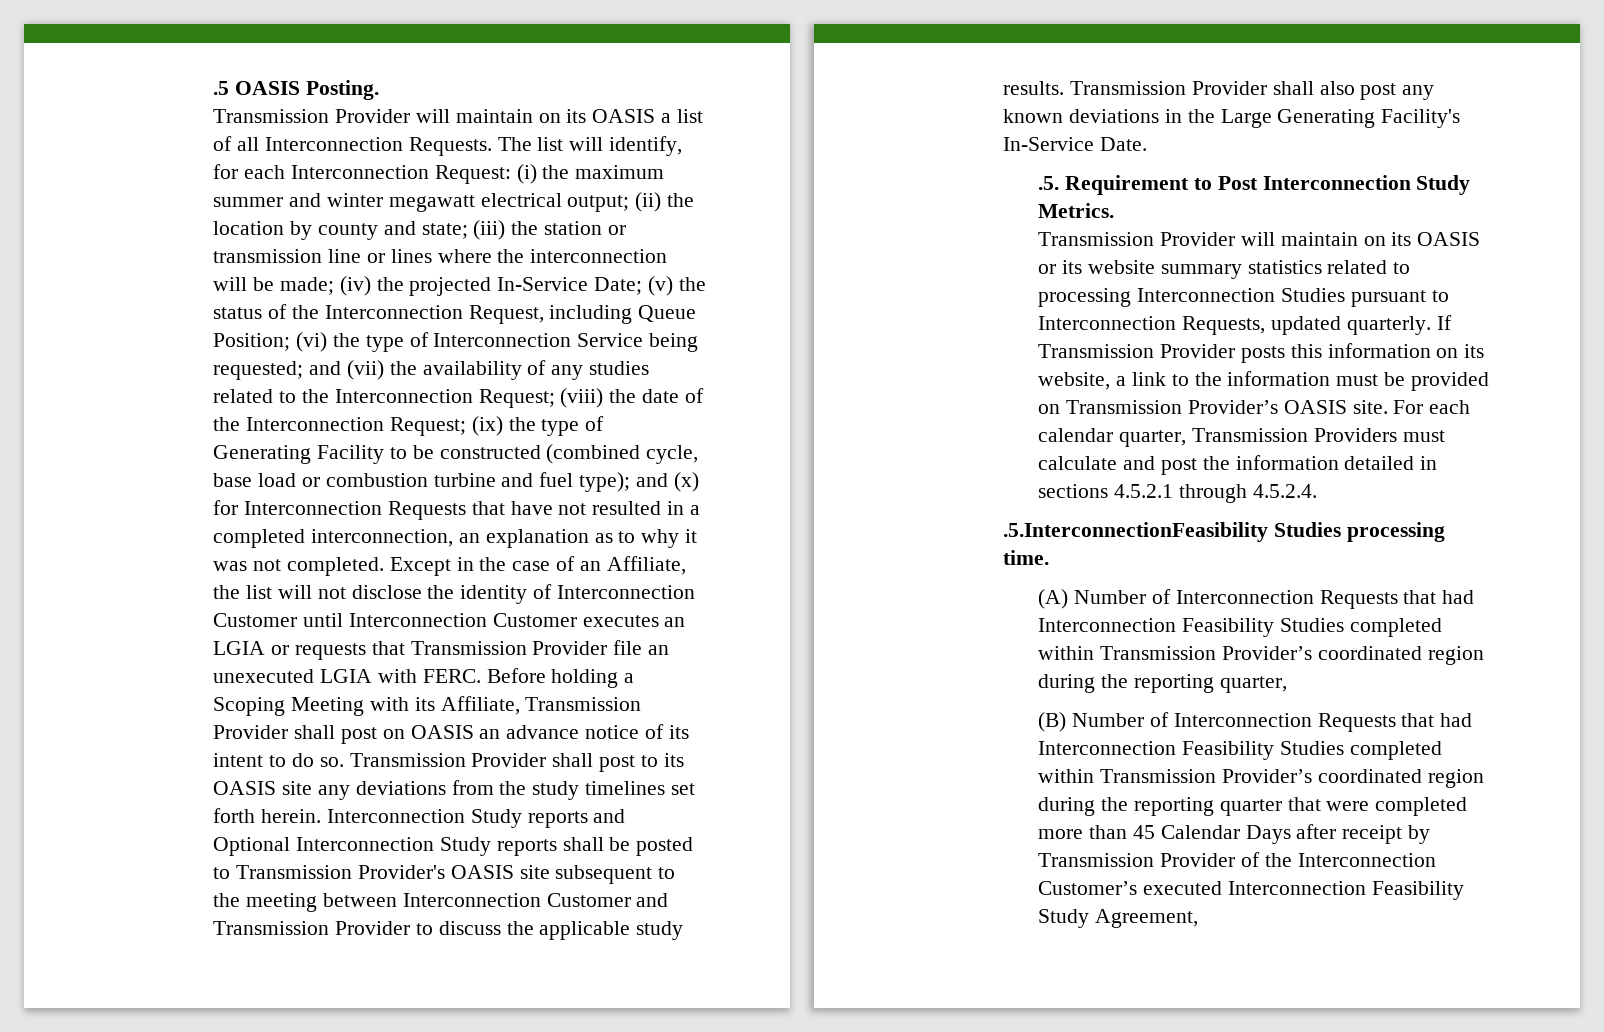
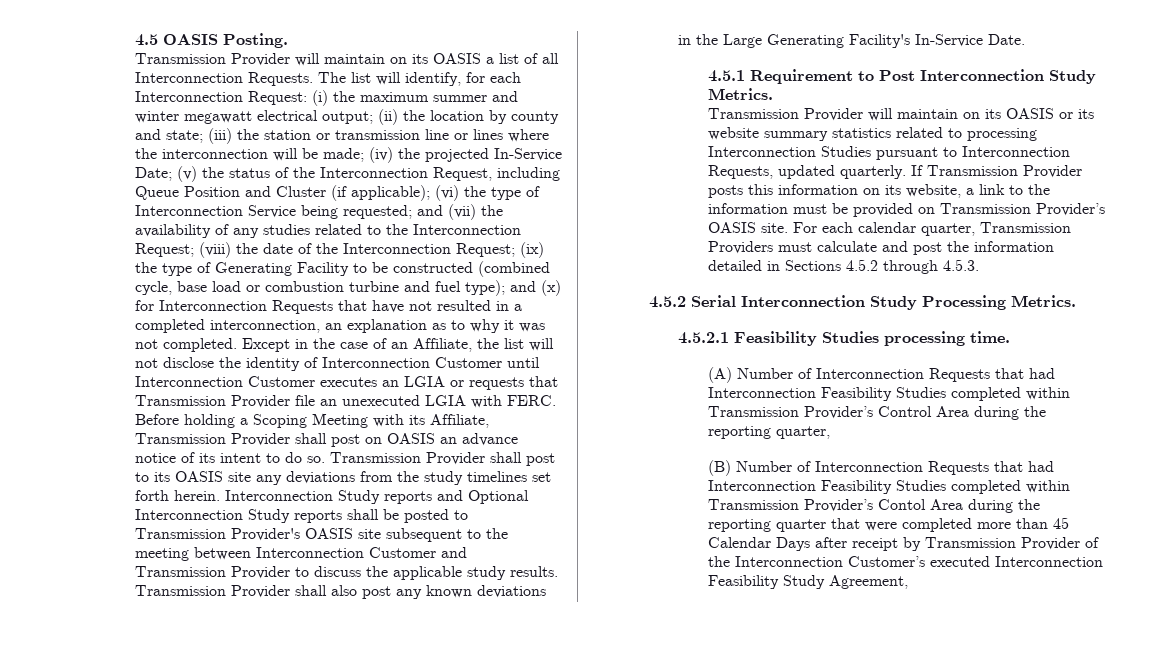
- .5 OASIS Posting.
+ 4.5 OASIS Posting.
- (v) the status of the Interconnection Request, including Queue Position;
+ (v) the status of the Interconnection Request, including Queue Position and Cluster (if applicable);
- .5. Requirement to Post Interconnection Study Metrics.
+ 4.5.1 Requirement to Post Interconnection Study Metrics.
- For each calendar quarter, Transmission Providers must calculate and post the information detailed in sections 4.5.2.1 through 4.5.2.4.
- .5.InterconnectionFeasibility Studies processing time.
+ For each calendar quarter, Transmission Providers must calculate and post the information detailed in Sections 4.5.2 through 4.5.3.
+ 4.5.2 Serial Interconnection Study Processing Metrics.
+ 4.5.2.1 Feasibility Studies processing time.
- (A) Number of Interconnection Requests that had Interconnection Feasibility Studies completed within Transmission Provider’s coordinated region during the reporting quarter,
+ (A) Number of Interconnection Requests that had Interconnection Feasibility Studies completed within Transmission Provider’s Control Area during the reporting quarter,
- (B) Number of Interconnection Requests that had Interconnection Feasibility Studies completed within Transmission Provider’s coordinated region during the reporting quarter that were completed more than 45 Calendar Days after receipt by Transmission Provider of the Interconnection Customer’s executed Interconnection Feasibility Study Agreement,
+ (B) Number of Interconnection Requests that had Interconnection Feasibility Studies completed within Transmission Provider’s Contol Area during the reporting quarter that were completed more than 45 Calendar Days after receipt by Transmission Provider of the Interconnection Customer’s executed Interconnection Feasibility Study Agreement,

